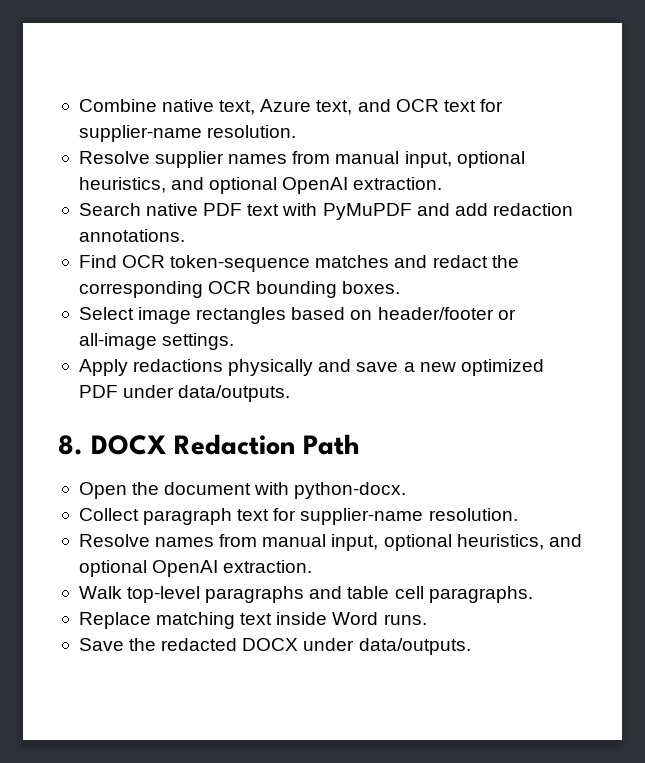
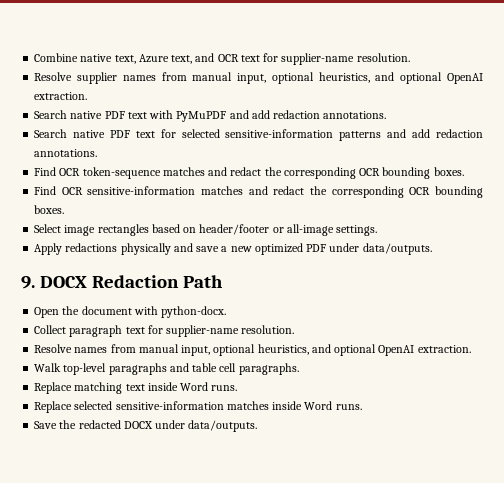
+ Search native PDF text for selected sensitive-information patterns and add redaction annotations.
+ Find OCR sensitive-information matches and redact the corresponding OCR bounding boxes.
- 8. DOCX Redaction Path
+ 9. DOCX Redaction Path
+ Replace selected sensitive-information matches inside Word runs.

